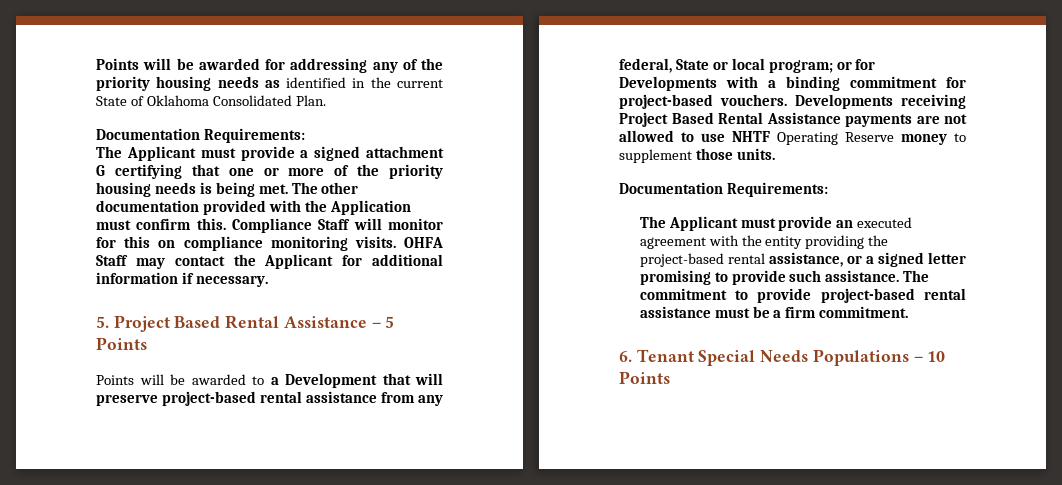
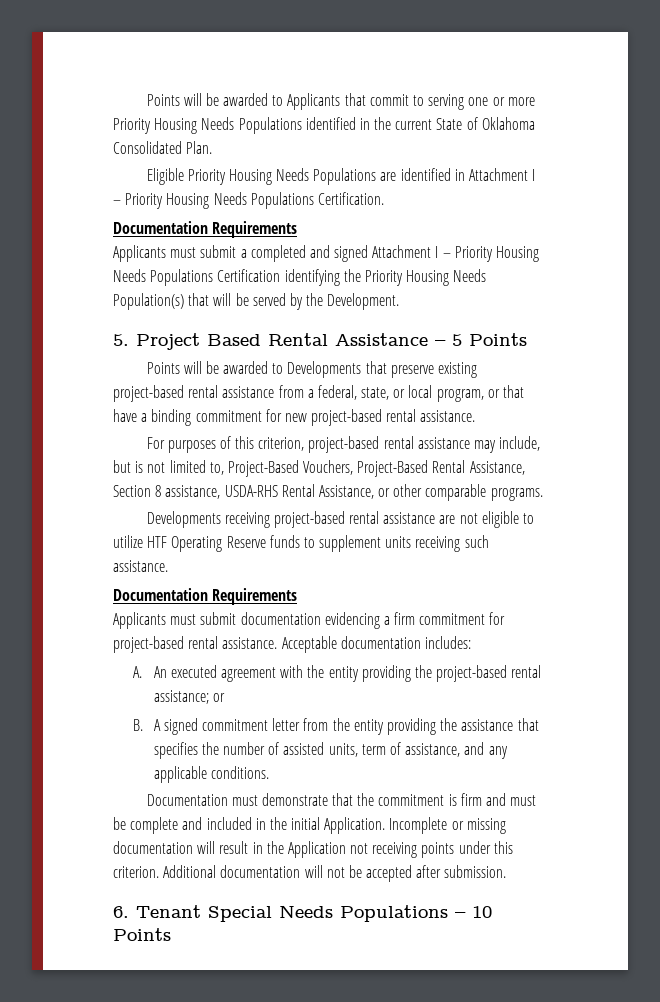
- Points will be awarded for addressing any of the priority housing needs as identified in the current State of Oklahoma Consolidated Plan.
- Documentation Requirements:
- The Applicant must provide a signed attachment G certifying that one or more of the priority housing needs is being met. The other documentation provided with the Application must confirm this. Compliance Staff will monitor for this on compliance monitoring visits. OHFA Staff may contact the Applicant for additional information if necessary.
+ Points will be awarded to Applicants that commit to serving one or more Priority Housing Needs Populations identified in the current State of Oklahoma Consolidated Plan.
+ Eligible Priority Housing Needs Populations are identified in Attachment I – Priority Housing Needs Populations Certification.
+ Documentation Requirements
+ Applicants must submit a completed and signed Attachment I – Priority Housing Needs Populations Certification identifying the Priority Housing Needs Population(s) that will be served by the Development.
- Points will be awarded to a Development that will preserve project-based rental assistance from any federal, State or local program; or for Developments with a binding commitment for project-based vouchers. Developments receiving Project Based Rental Assistance payments are not allowed to use NHTF Operating Reserve money to supplement those units.
- Documentation Requirements:
- The Applicant must provide an executed agreement with the entity providing the project-based rental assistance, or a signed letter promising to provide such assistance. The commitment to provide project-based rental assistance must be a firm commitment.
+ Points will be awarded to Developments that preserve existing project-based rental assistance from a federal, state, or local program, or that have a binding commitment for new project-based rental assistance.
+ For purposes of this criterion, project-based rental assistance may include, but is not limited to, Project-Based Vouchers, Project-Based Rental Assistance, Section 8 assistance, USDA-RHS Rental Assistance, or other comparable programs.
+ Developments receiving project-based rental assistance are not eligible to utilize HTF Operating Reserve funds to supplement units receiving such assistance.
+ Documentation Requirements
+ Applicants must submit documentation evidencing a firm commitment for project-based rental assistance. Acceptable documentation includes:
+ A. An executed agreement with the entity providing the project-based rental assistance; or
+ B. A signed commitment letter from the entity providing the assistance that specifies the number of assisted units, term of assistance, and any applicable conditions.
+ Documentation must demonstrate that the commitment is firm and must be complete and included in the initial Application. Incomplete or missing documentation will result in the Application not receiving points under this criterion. Additional documentation will not be accepted after submission.

